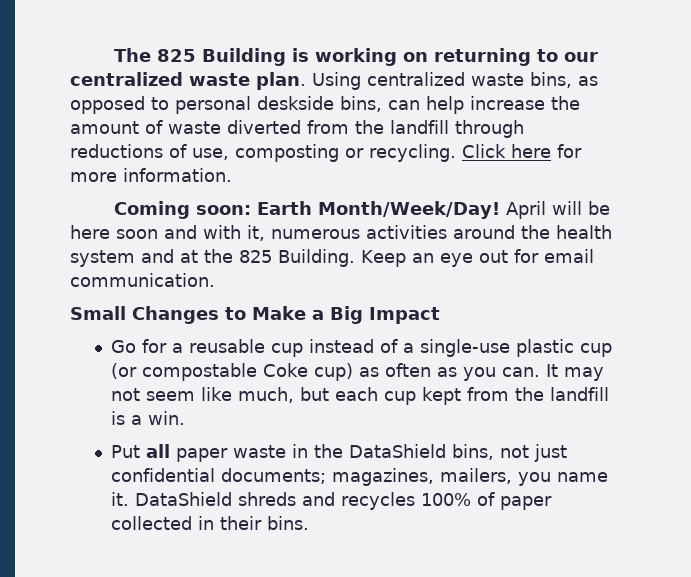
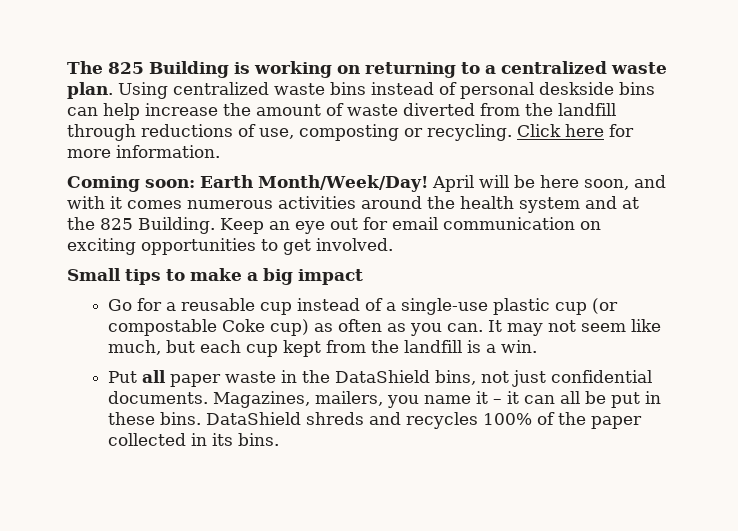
- The 825 Building is working on returning to our centralized waste plan.
+ The 825 Building is working on returning to a centralized waste plan.
- Using centralized waste bins, as opposed to personal deskside bins, can help increase the amount of waste diverted from the landfill through reductions of use, composting or recycling.
+ Using centralized waste bins instead of personal deskside bins can help increase the amount of waste diverted from the landfill through reductions of use, composting or recycling.
- April will be here soon and with it, numerous activities around the health system and at the 825 Building.
+ April will be here soon, and with it comes numerous activities around the health system and at the 825 Building.
- Keep an eye out for email communication.
- Small Changes to Make a Big Impact
+ Keep an eye out for email communication on exciting opportunities to get involved.
+ Small tips to make a big impact
- Put all paper waste in the DataShield bins, not just confidential documents; magazines, mailers, you name it.
+ Put all paper waste in the DataShield bins, not just confidential documents. Magazines, mailers, you name it – it can all be put in these bins.
- DataShield shreds and recycles 100% of paper collected in their bins.
+ DataShield shreds and recycles 100% of the paper collected in its bins.

